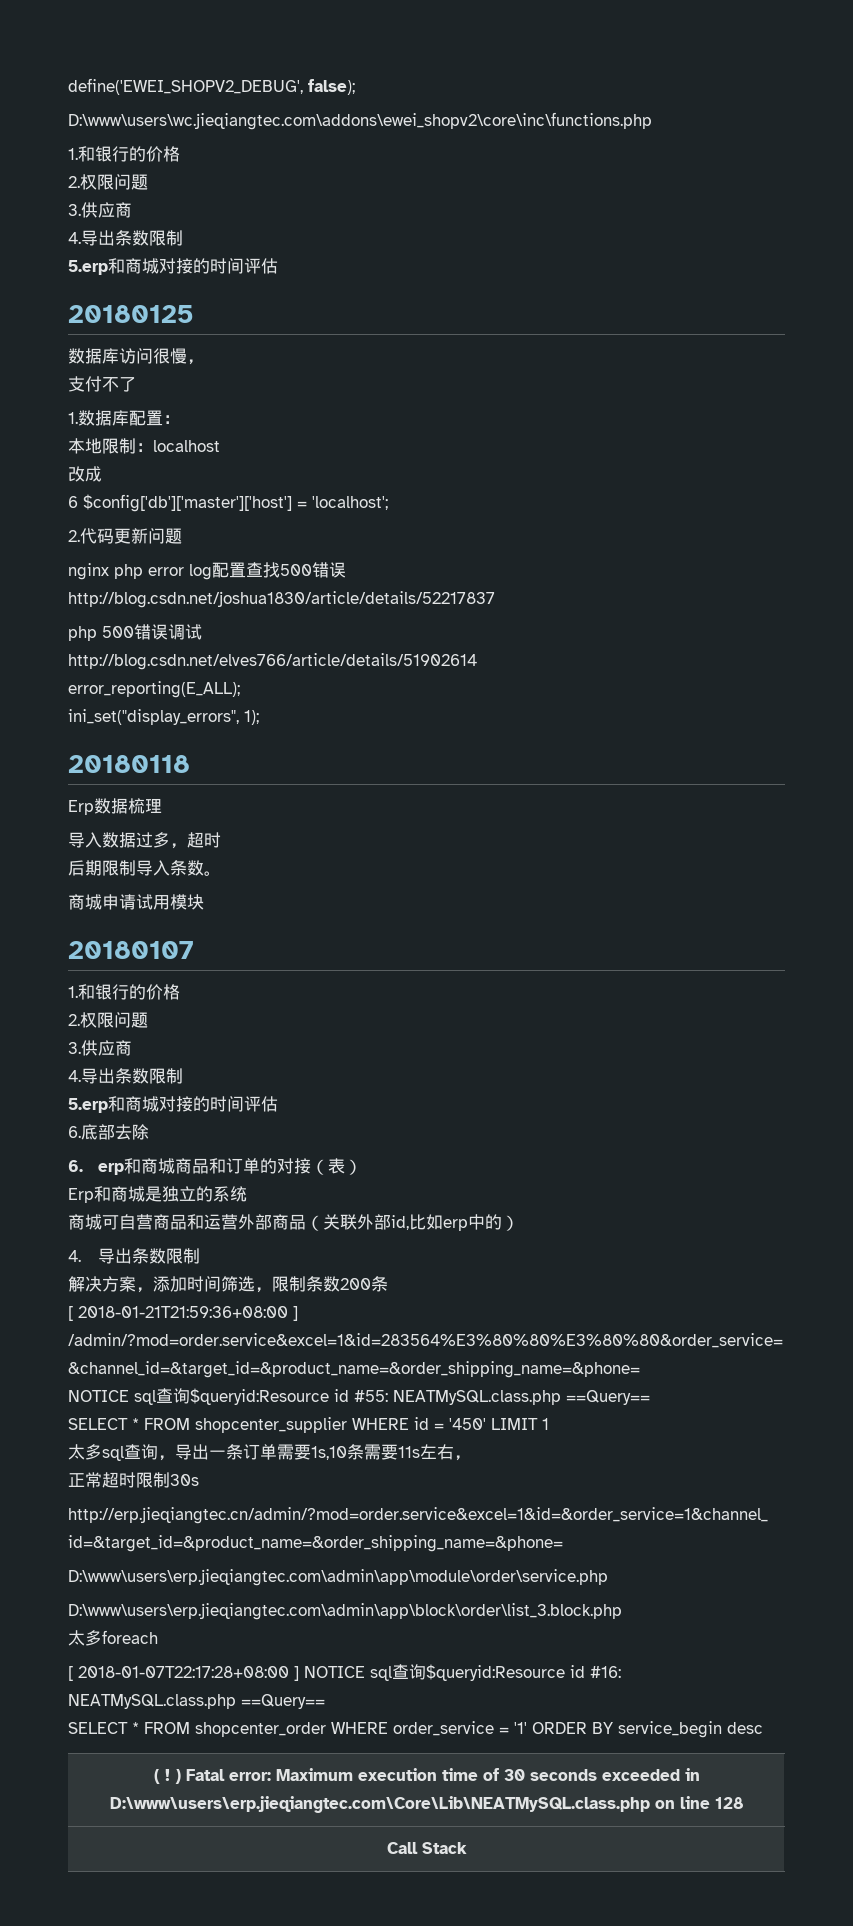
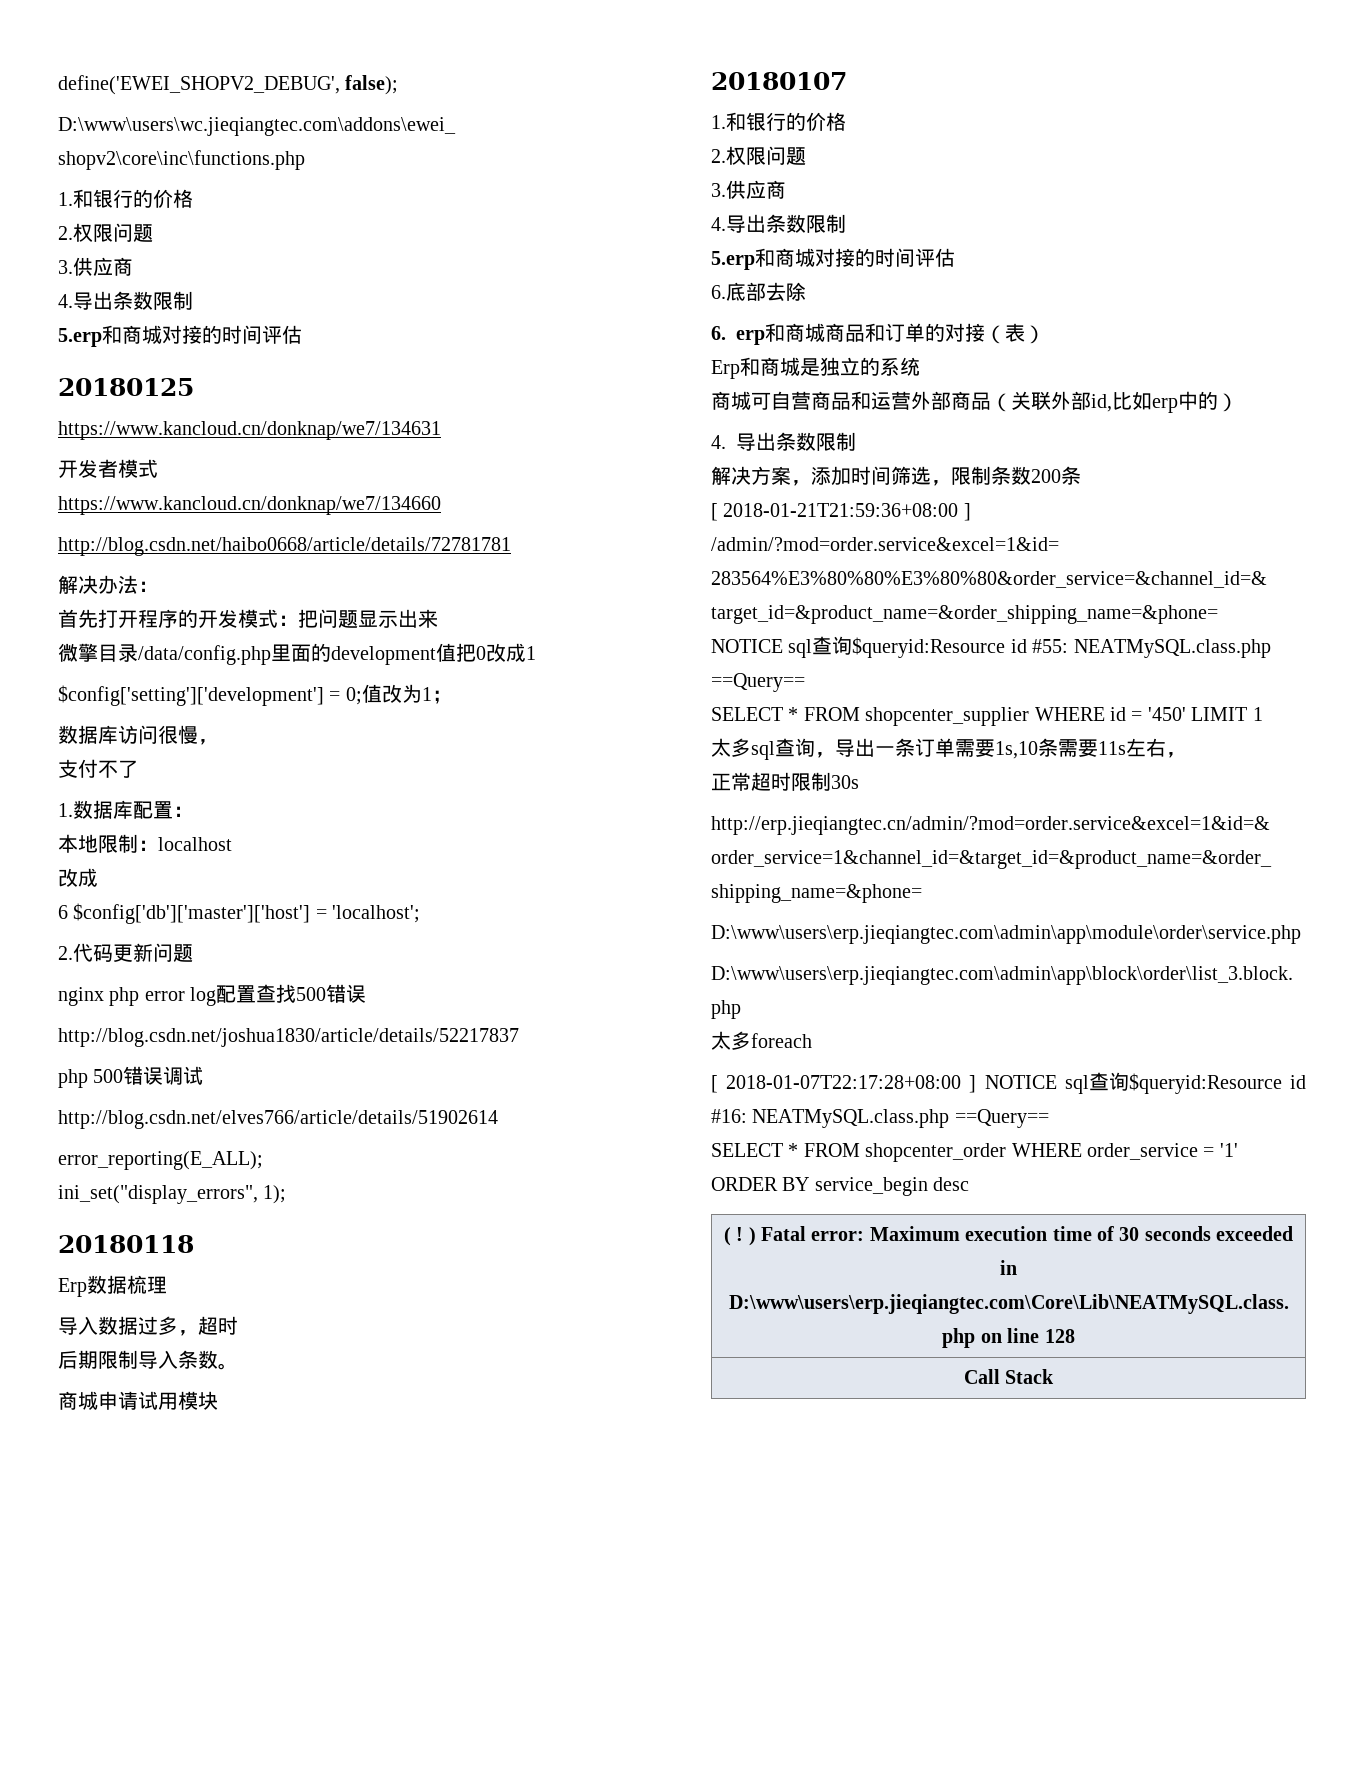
+ https://www.kancloud.cn/donknap/we7/134631
+ 开发者模式
+ https://www.kancloud.cn/donknap/we7/134660
+ http://blog.csdn.net/haibo0668/article/details/72781781
+ 解决办法：
+ 首先打开程序的开发模式：把问题显示出来
+ 微擎目录/data/config.php里面的development值把0改成1
+ $config['setting']['development'] = 0;值改为1；

